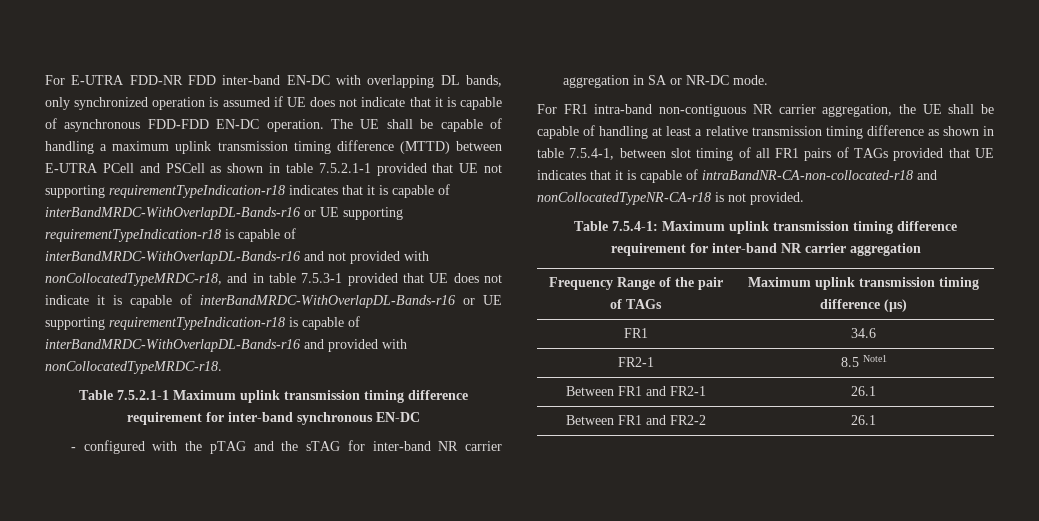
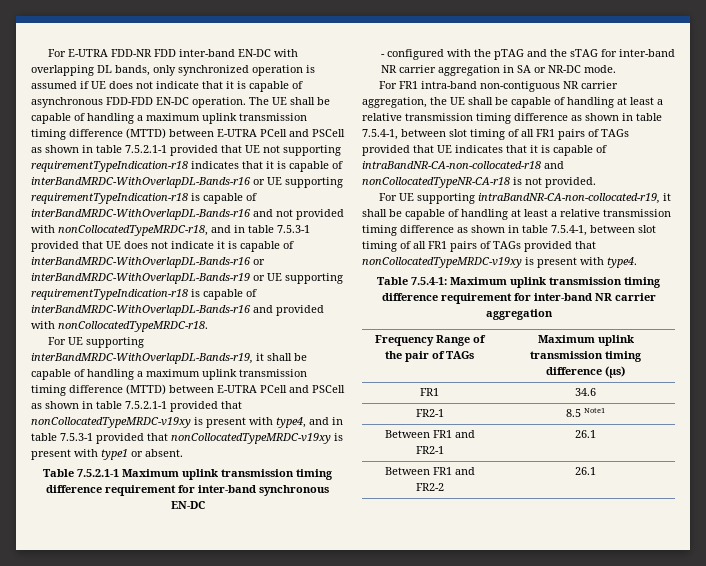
- The UE shall be capable of handling a maximum uplink transmission timing difference (MTTD) between E-UTRA PCell and PSCell as shown in table 7.5.2.1-1 provided that UE not supporting requirementTypeIndication-r18 indicates that it is capable of interBandMRDC-WithOverlapDL-Bands-r16 or UE supporting requirementTypeIndication-r18 is capable of interBandMRDC-WithOverlapDL-Bands-r16 and not provided with nonCollocatedTypeMRDC-r18, and in table 7.5.3-1 provided that UE does not indicate it is capable of interBandMRDC-WithOverlapDL-Bands-r16 or UE supporting requirementTypeIndication-r18 is capable of interBandMRDC-WithOverlapDL-Bands-r16 and provided with nonCollocatedTypeMRDC-r18.
+ The UE shall be capable of handling a maximum uplink transmission timing difference (MTTD) between E-UTRA PCell and PSCell as shown in table 7.5.2.1-1 provided that UE not supporting requirementTypeIndication-r18 indicates that it is capable of interBandMRDC-WithOverlapDL-Bands-r16 or UE supporting requirementTypeIndication-r18 is capable of interBandMRDC-WithOverlapDL-Bands-r16 and not provided with nonCollocatedTypeMRDC-r18, and in table 7.5.3-1 provided that UE does not indicate it is capable of interBandMRDC-WithOverlapDL-Bands-r16 or interBandMRDC-WithOverlapDL-Bands-r19 or UE supporting requirementTypeIndication-r18 is capable of interBandMRDC-WithOverlapDL-Bands-r16 and provided with nonCollocatedTypeMRDC-r18.
+ For UE supporting interBandMRDC-WithOverlapDL-Bands-r19, it shall be capable of handling a maximum uplink transmission timing difference (MTTD) between E-UTRA PCell and PSCell as shown in table 7.5.2.1-1 provided that nonCollocatedTypeMRDC-v19xy is present with type4, and in table 7.5.3-1 provided that nonCollocatedTypeMRDC-v19xy is present with type1 or absent.
+ For UE supporting intraBandNR-CA-non-collocated-r19, it shall be capable of handling at least a relative transmission timing difference as shown in table 7.5.4-1, between slot timing of all FR1 pairs of TAGs provided that nonCollocatedTypeMRDC-v19xy is present with type4.

